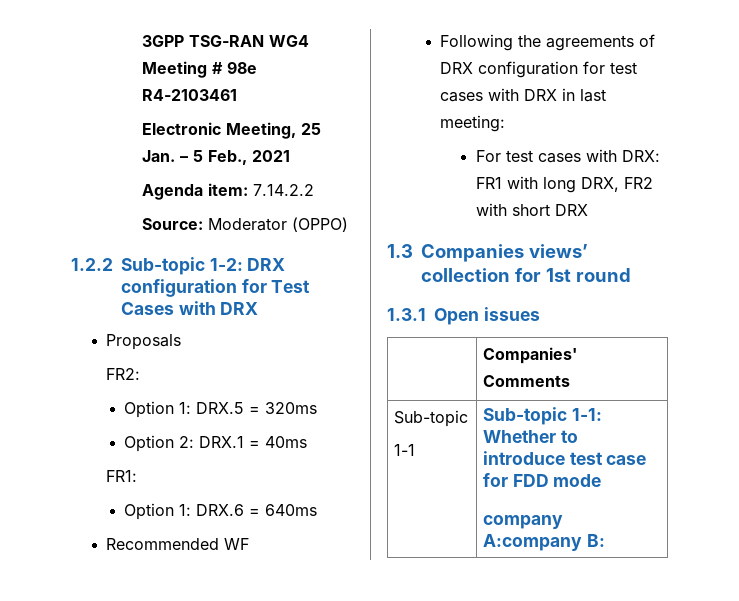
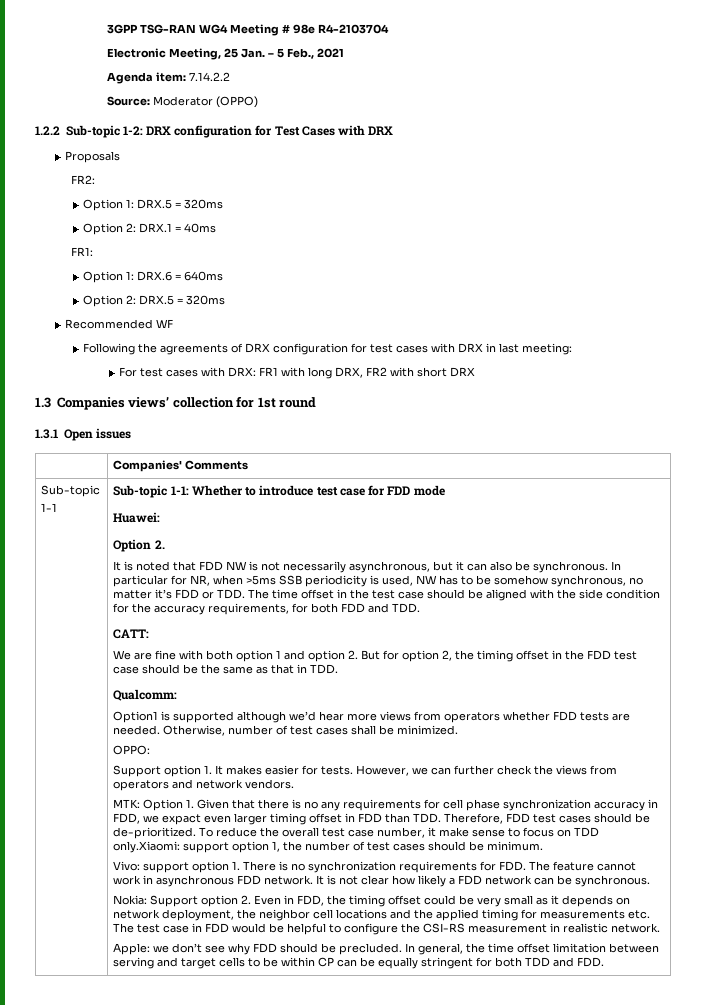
- 3GPP TSG-RAN WG4 Meeting # 98e R4-2103461
+ 3GPP TSG-RAN WG4 Meeting # 98e R4-2103704
+ Option 2: DRX.5 = 320ms
- company A:company B:
+ Huawei:
+ Option 2.
+ It is noted that FDD NW is not necessarily asynchronous, but it can also be synchronous. In particular for NR, when >5ms SSB periodicity is used, NW has to be somehow synchronous, no matter it’s FDD or TDD. The time offset in the test case should be aligned with the side condition for the accuracy requirements, for both FDD and TDD.
+ CATT:
+ We are fine with both option 1 and option 2. But for option 2, the timing offset in the FDD test case should be the same as that in TDD.
+ Qualcomm:
+ Option1 is supported although we’d hear more views from operators whether FDD tests are needed. Otherwise, number of test cases shall be minimized.
+ OPPO:
+ Support option 1. It makes easier for tests. However, we can further check the views from operators and network vendors.
+ MTK: Option 1. Given that there is no any requirements for cell phase synchronization accuracy in FDD, we expact even larger timing offset in FDD than TDD. Therefore, FDD test cases should be de-prioritized. To reduce the overall test case number, it make sense to focus on TDD only.Xiaomi: support option 1, the number of test cases should be minimum.
+ Vivo: support option 1. There is no synchronization requirements for FDD. The feature cannot work in asynchronous FDD network. It is not clear how likely a FDD network can be synchronous.
+ Nokia: Support option 2. Even in FDD, the timing offset could be very small as it depends on network deployment, the neighbor cell locations and the applied timing for measurements etc. The test case in FDD would be helpful to configure the CSI-RS measurement in realistic network.
+ Apple: we don’t see why FDD should be precluded. In general, the time offset limitation between serving and target cells to be within CP can be equally stringent for both TDD and FDD.

